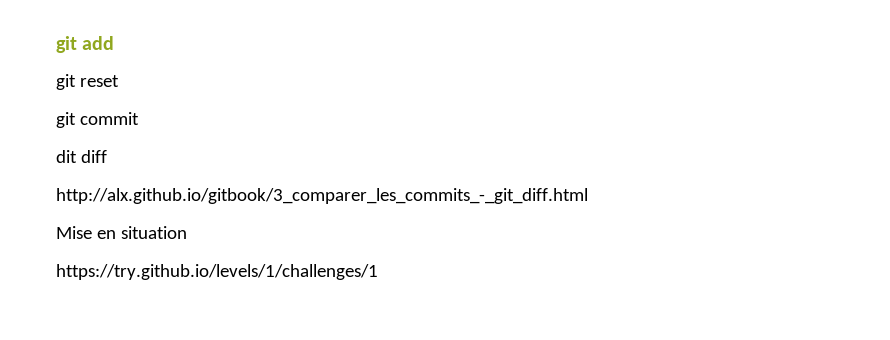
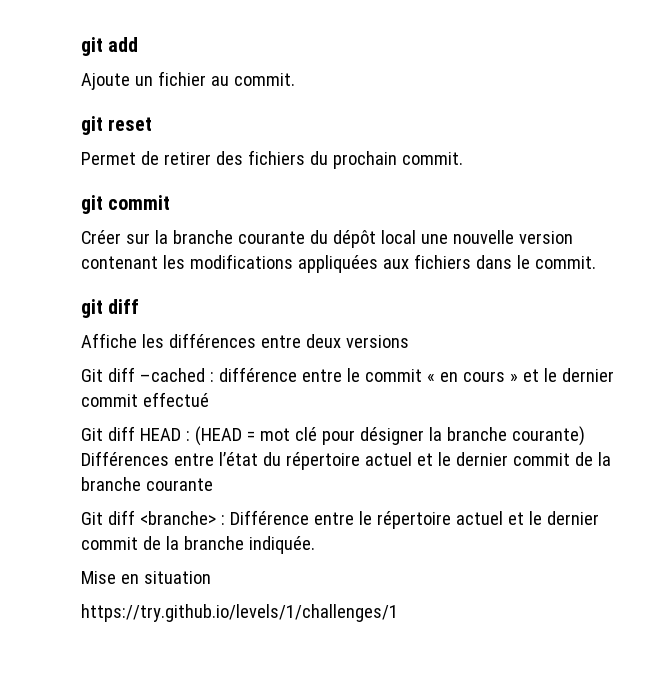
+ Ajoute un fichier au commit.
  git reset
+ Permet de retirer des fichiers du prochain commit.
  git commit
- dit diff
- http://alx.github.io/gitbook/3_comparer_les_commits_-_git_diff.html
+ Créer sur la branche courante du dépôt local une nouvelle version contenant les modifications appliquées aux fichiers dans le commit.
+ git diff
+ Affiche les différences entre deux versions
+ Git diff –cached : différence entre le commit « en cours » et le dernier commit effectué
+ Git diff HEAD : (HEAD = mot clé pour désigner la branche courante) Différences entre l’état du répertoire actuel et le dernier commit de la branche courante
+ Git diff <branche> : Différence entre le répertoire actuel et le dernier commit de la branche indiquée.

